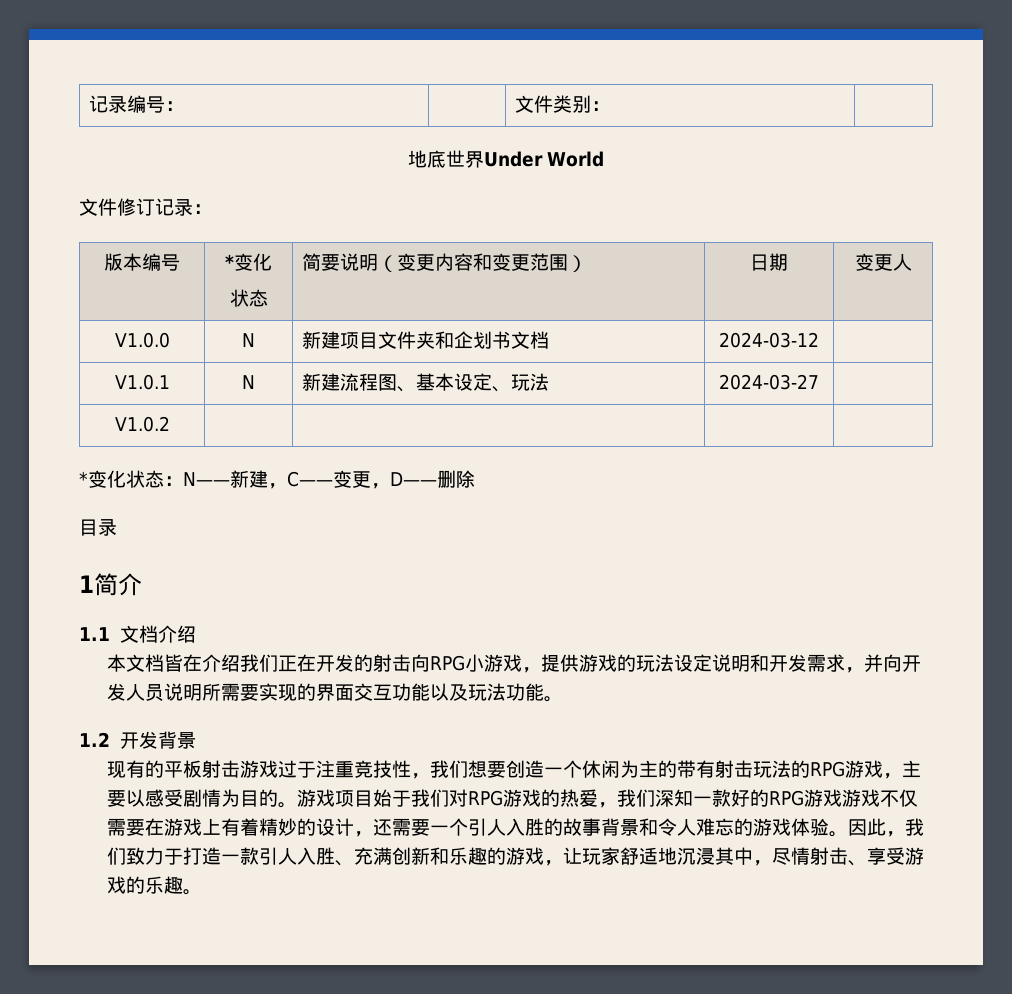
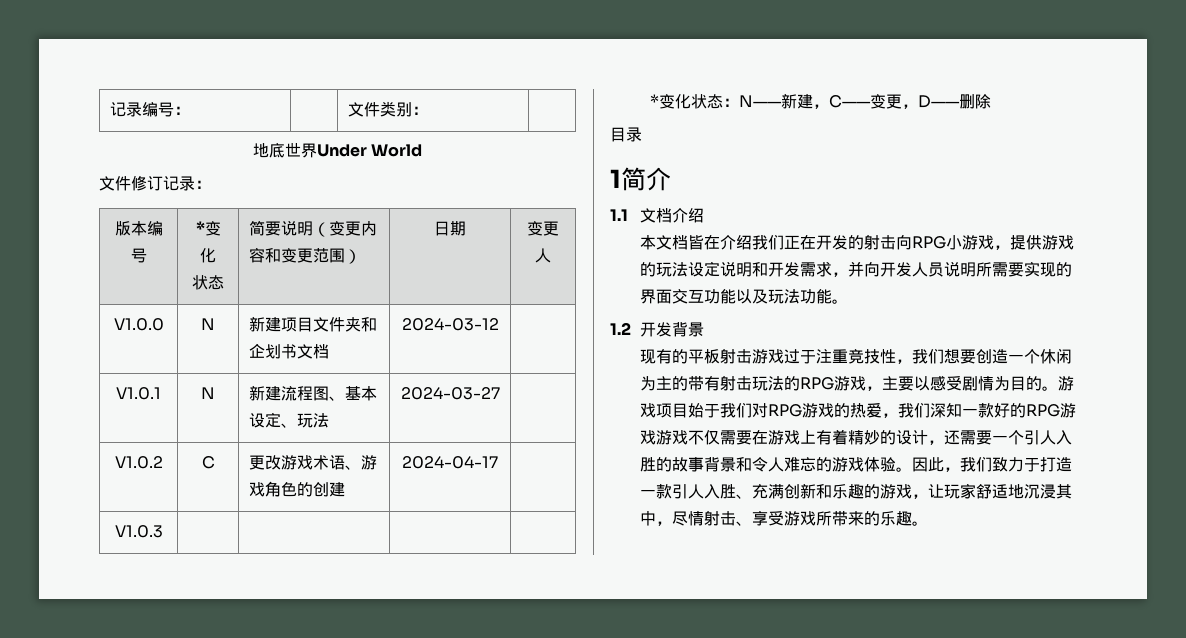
- V1.0.2 | | | |
+ V1.0.2 | C | 更改游戏术语、游戏角色的创建 | 2024-04-17 |
+ V1.0.3 | | | |
- 因此，我们致力于打造一款引人入胜、充满创新和乐趣的游戏，让玩家舒适地沉浸其中，尽情射击、享受游戏的乐趣。
+ 因此，我们致力于打造一款引人入胜、充满创新和乐趣的游戏，让玩家舒适地沉浸其中，尽情射击、享受游戏所带来的乐趣。

